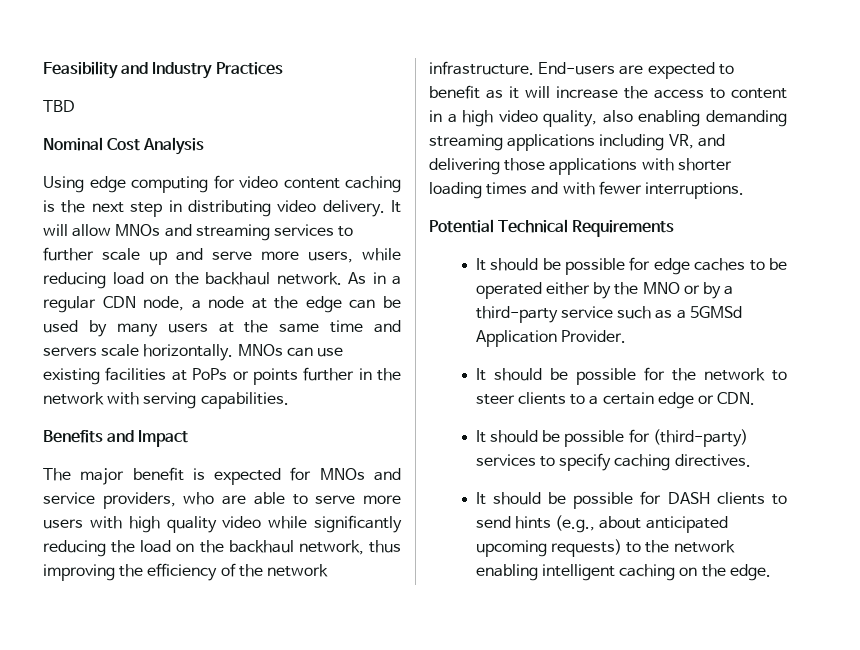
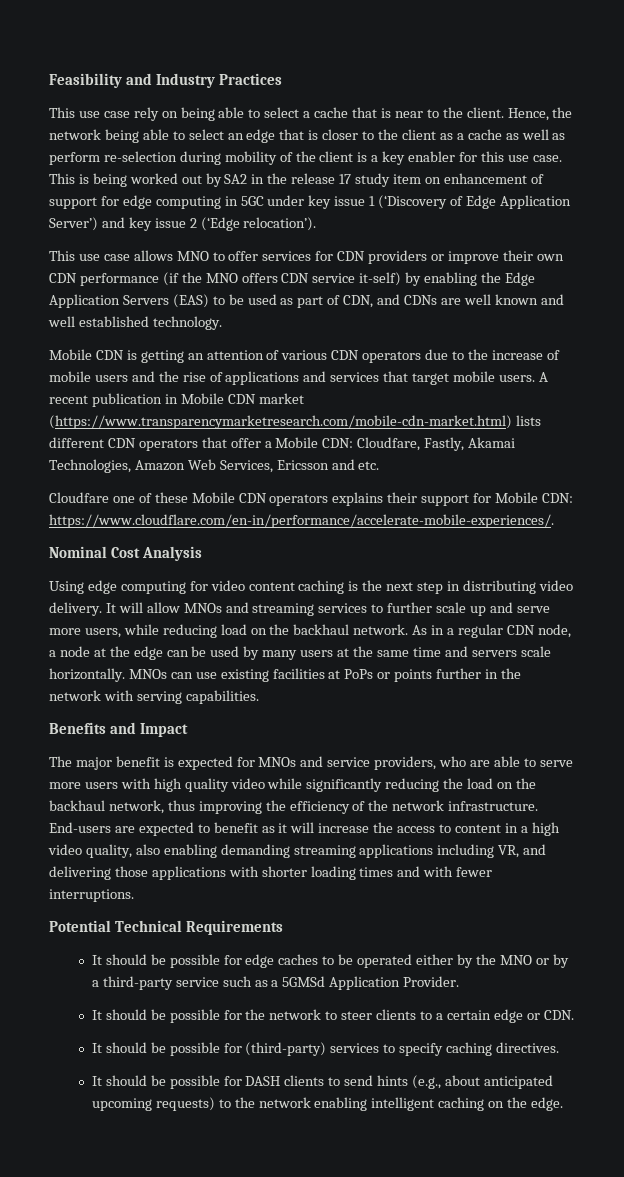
- TBD
+ This use case rely on being able to select a cache that is near to the client. Hence, the network being able to select an edge that is closer to the client as a cache as well as perform re-selection during mobility of the client is a key enabler for this use case. This is being worked out by SA2 in the release 17 study item on enhancement of support for edge computing in 5GC under key issue 1 (‘Discovery of Edge Application Server’) and key issue 2 (‘Edge relocation’).
+ This use case allows MNO to offer services for CDN providers or improve their own CDN performance (if the MNO offers CDN service it-self) by enabling the Edge Application Servers (EAS) to be used as part of CDN, and CDNs are well known and well established technology.
+ Mobile CDN is getting an attention of various CDN operators due to the increase of mobile users and the rise of applications and services that target mobile users. A recent publication in Mobile CDN market (https://www.transparencymarketresearch.com/mobile-cdn-market.html) lists different CDN operators that offer a Mobile CDN: Cloudfare, Fastly, Akamai Technologies, Amazon Web Services, Ericsson and etc.
+ Cloudfare one of these Mobile CDN operators explains their support for Mobile CDN: https://www.cloudflare.com/en-in/performance/accelerate-mobile-experiences/.

